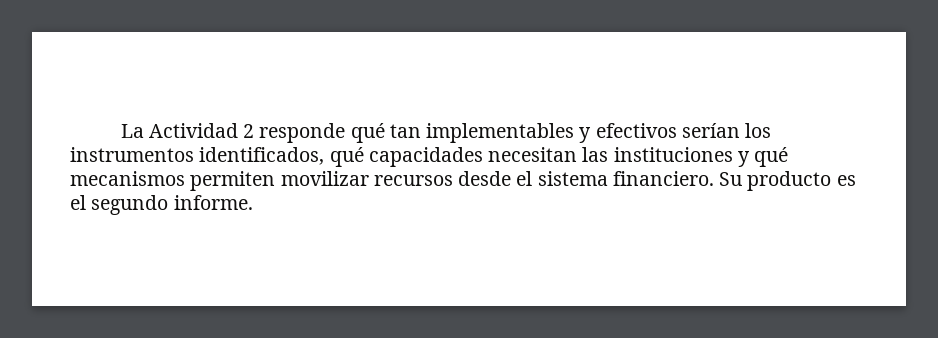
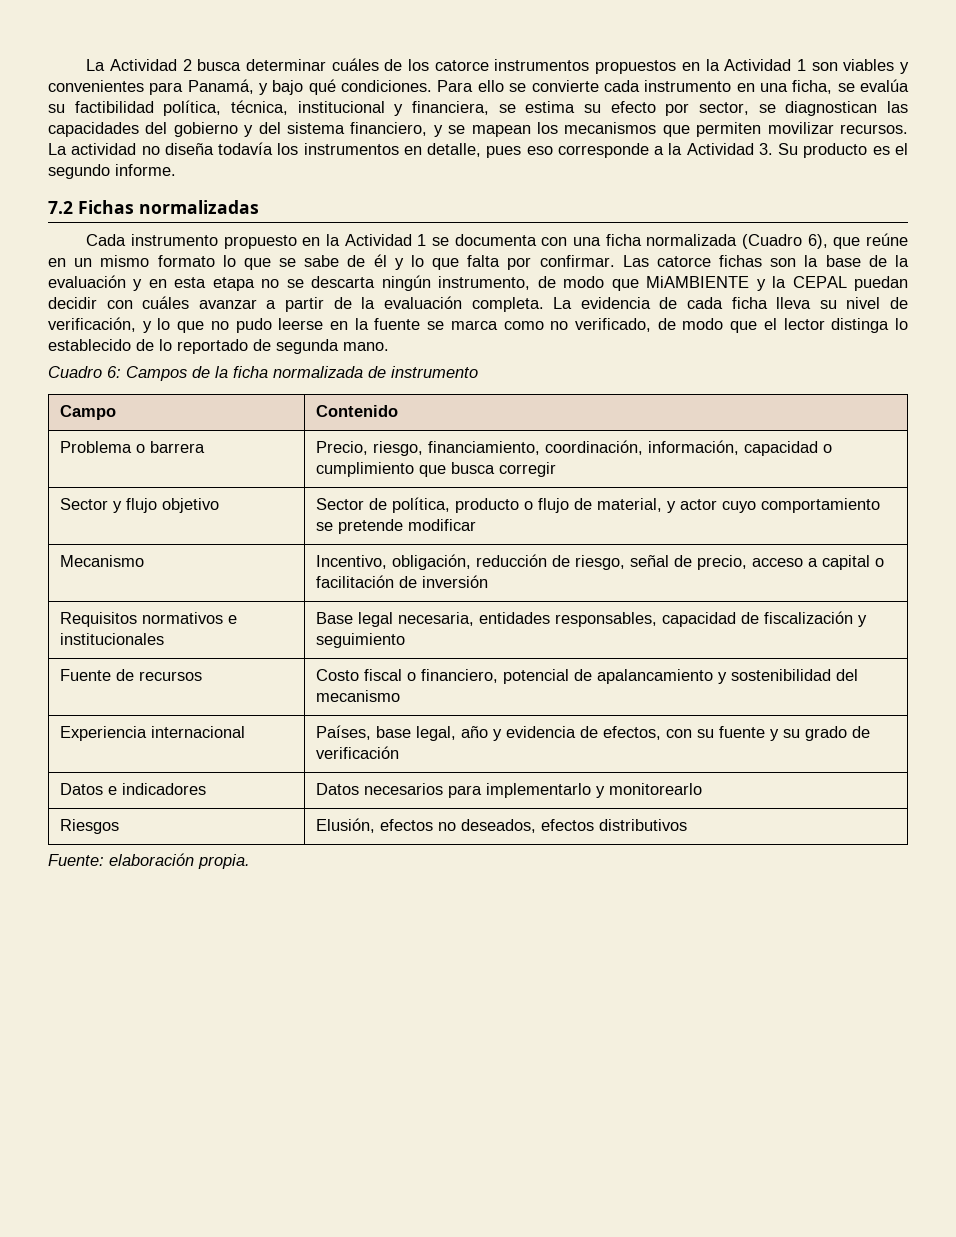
- La Actividad 2 responde qué tan implementables y efectivos serían los instrumentos identificados, qué capacidades necesitan las instituciones y qué mecanismos permiten movilizar recursos desde el sistema financiero. Su producto es el segundo informe.
+ La Actividad 2 busca determinar cuáles de los catorce instrumentos propuestos en la Actividad 1 son viables y convenientes para Panamá, y bajo qué condiciones. Para ello se convierte cada instrumento en una ficha, se evalúa su factibilidad política, técnica, institucional y financiera, se estima su efecto por sector, se diagnostican las capacidades del gobierno y del sistema financiero, y se mapean los mecanismos que permiten movilizar recursos. La actividad no diseña todavía los instrumentos en detalle, pues eso corresponde a la Actividad 3. Su producto es el segundo informe.
+ 7.2 Fichas normalizadas
+ Cada instrumento propuesto en la Actividad 1 se documenta con una ficha normalizada (Cuadro 6), que reúne en un mismo formato lo que se sabe de él y lo que falta por confirmar. Las catorce fichas son la base de la evaluación y en esta etapa no se descarta ningún instrumento, de modo que MiAMBIENTE y la CEPAL puedan decidir con cuáles avanzar a partir de la evaluación completa. La evidencia de cada ficha lleva su nivel de verificación, y lo que no pudo leerse en la fuente se marca como no verificado, de modo que el lector distinga lo establecido de lo reportado de segunda mano.
+ Cuadro 6: Campos de la ficha normalizada de instrumento
+ Campo | Contenido
+ Problema o barrera | Precio, riesgo, financiamiento, coordinación, información, capacidad o cumplimiento que busca corregir
+ Sector y flujo objetivo | Sector de política, producto o flujo de material, y actor cuyo comportamiento se pretende modificar
+ Mecanismo | Incentivo, obligación, reducción de riesgo, señal de precio, acceso a capital o facilitación de inversión
+ Requisitos normativos e institucionales | Base legal necesaria, entidades responsables, capacidad de fiscalización y seguimiento
+ Fuente de recursos | Costo fiscal o financiero, potencial de apalancamiento y sostenibilidad del mecanismo
+ Experiencia internacional | Países, base legal, año y evidencia de efectos, con su fuente y su grado de verificación
+ Datos e indicadores | Datos necesarios para implementarlo y monitorearlo
+ Riesgos | Elusión, efectos no deseados, efectos distributivos
+ Fuente: elaboración propia.

